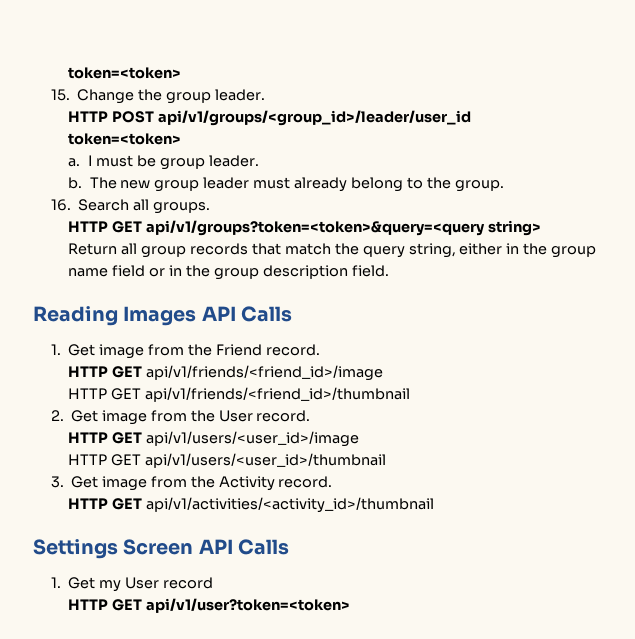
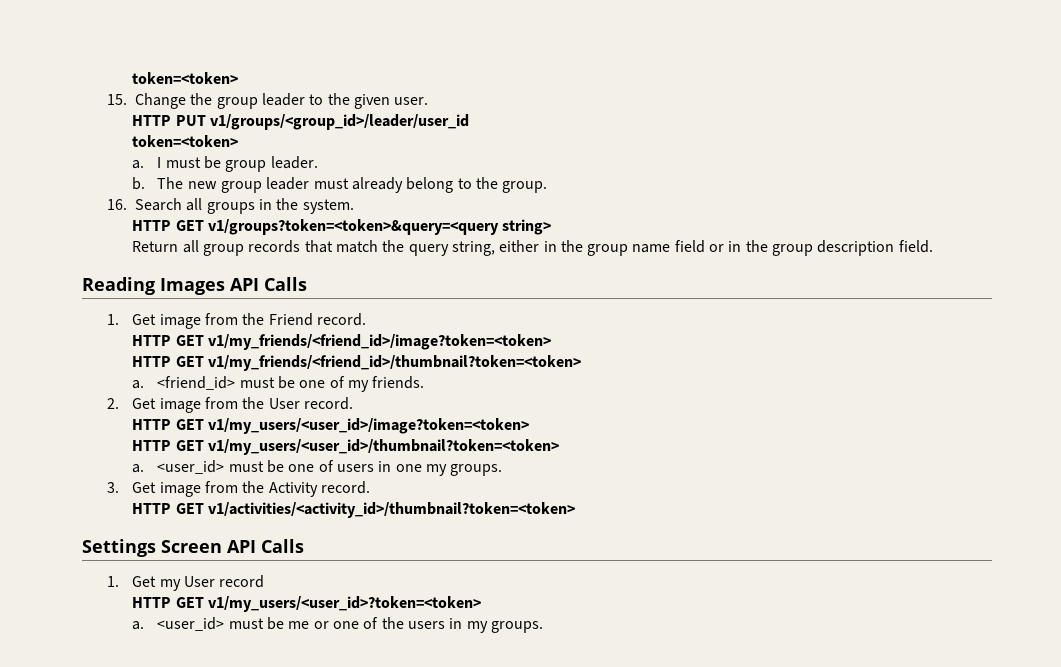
- 15. Change the group leader.
- HTTP POST api/v1/groups/<group_id>/leader/user_id
+ 15. Change the group leader to the given user.
+ HTTP PUT v1/groups/<group_id>/leader/user_id
- 16. Search all groups.
- HTTP GET api/v1/groups?token=<token>&query=<query string>
+ 16. Search all groups in the system.
+ HTTP GET v1/groups?token=<token>&query=<query string>
- HTTP GET api/v1/friends/<friend_id>/image
- HTTP GET api/v1/friends/<friend_id>/thumbnail
+ HTTP GET v1/my_friends/<friend_id>/image?token=<token>
+ HTTP GET v1/my_friends/<friend_id>/thumbnail?token=<token>
+ a. <friend_id> must be one of my friends.
- HTTP GET api/v1/users/<user_id>/image
- HTTP GET api/v1/users/<user_id>/thumbnail
+ HTTP GET v1/my_users/<user_id>/image?token=<token>
+ HTTP GET v1/my_users/<user_id>/thumbnail?token=<token>
+ a. <user_id> must be one of users in one my groups.
- HTTP GET api/v1/activities/<activity_id>/thumbnail
+ HTTP GET v1/activities/<activity_id>/thumbnail?token=<token>
- HTTP GET api/v1/user?token=<token>
+ HTTP GET v1/my_users/<user_id>?token=<token>
+ a. <user_id> must be me or one of the users in my groups.

